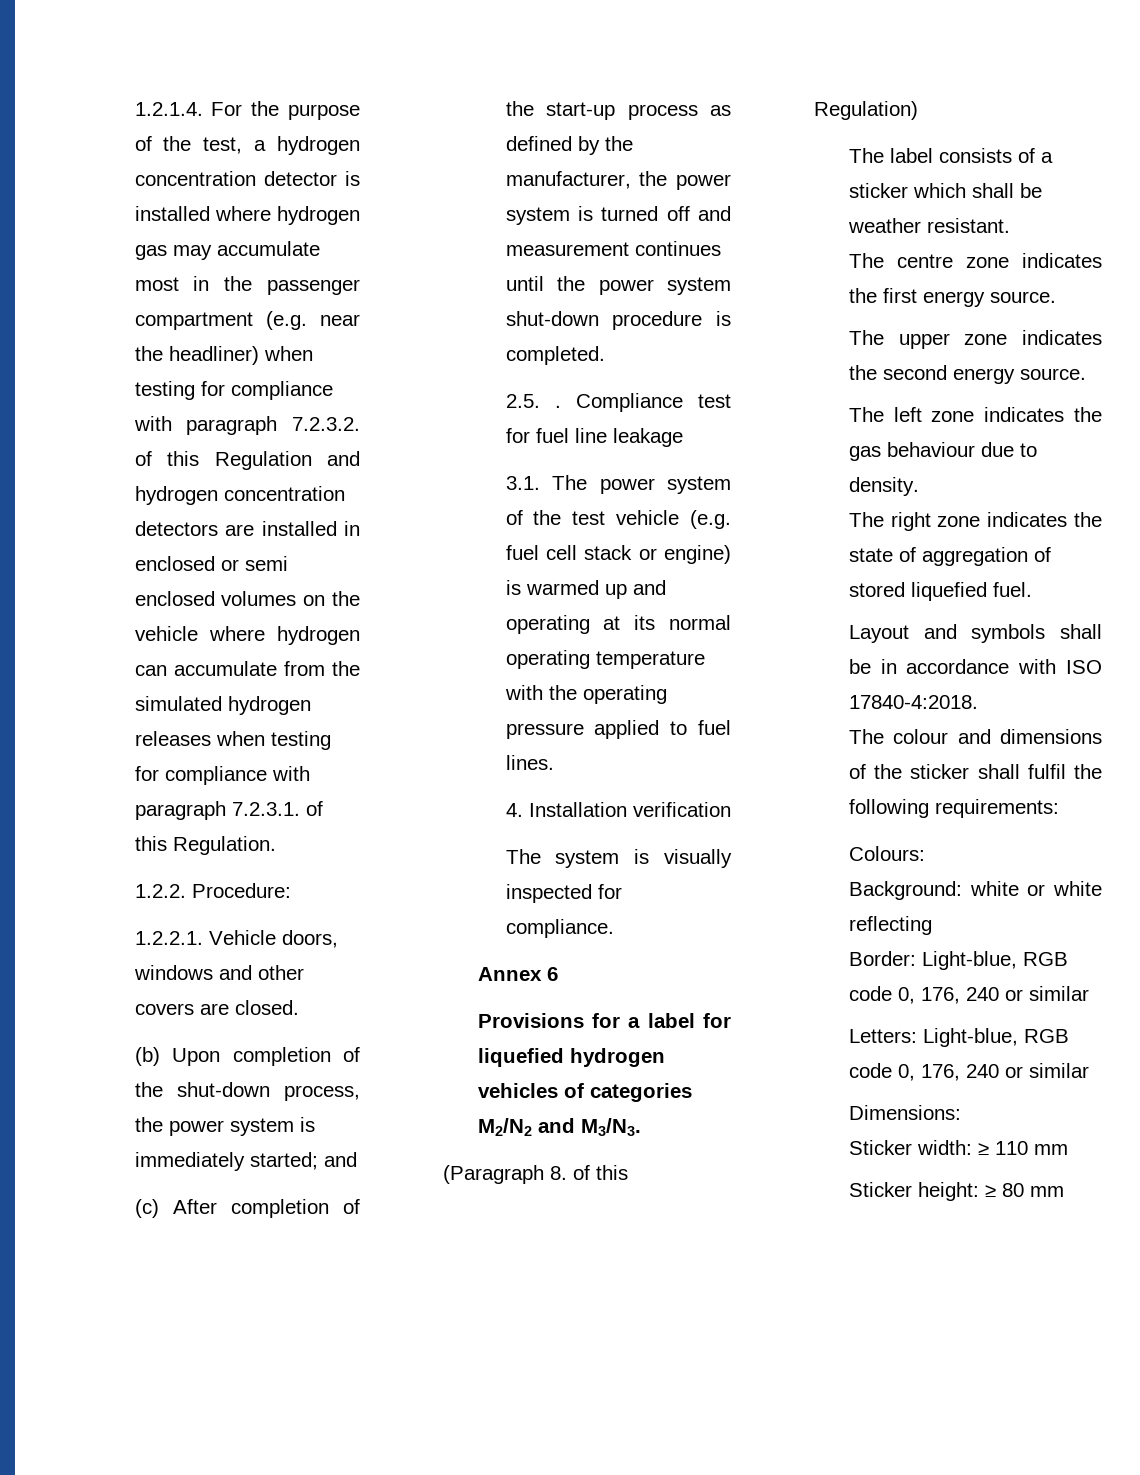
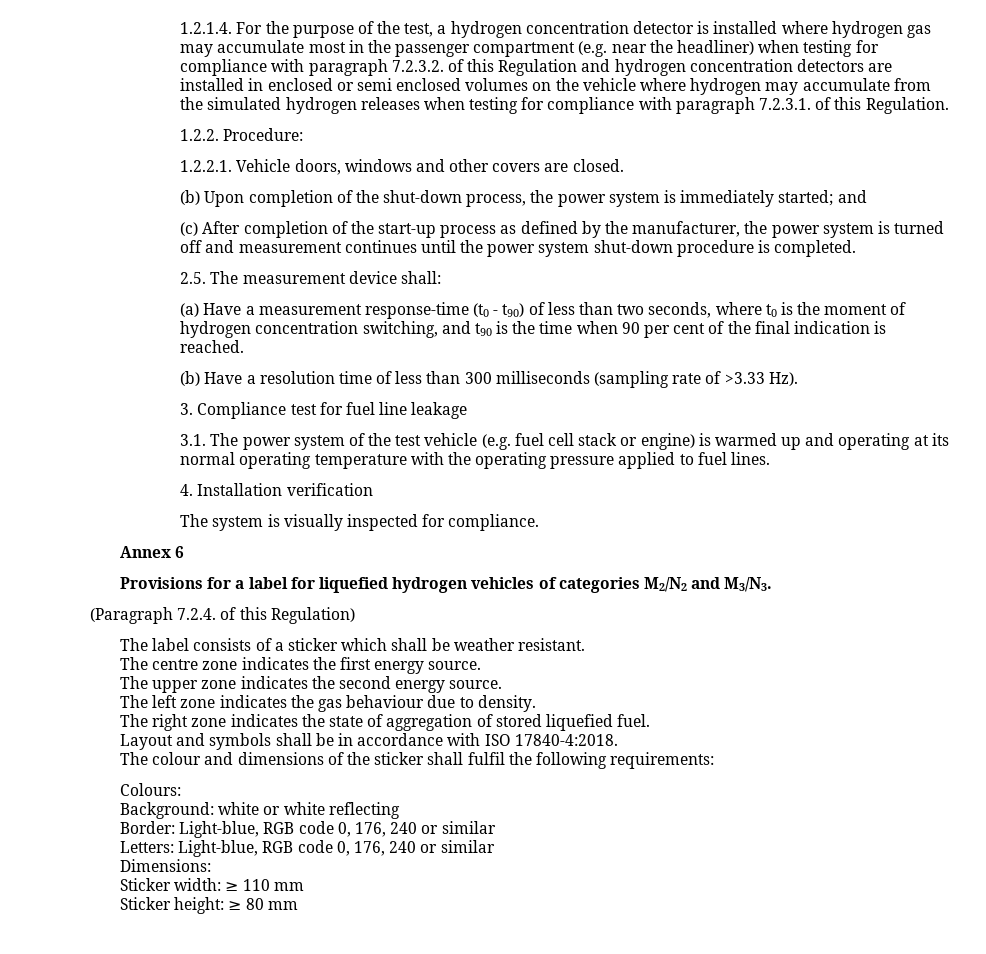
- 1.2.1.4. For the purpose of the test, a hydrogen concentration detector is installed where hydrogen gas may accumulate most in the passenger compartment (e.g. near the headliner) when testing for compliance with paragraph 7.2.3.2. of this Regulation and hydrogen concentration detectors are installed in enclosed or semi enclosed volumes on the vehicle where hydrogen can accumulate from the simulated hydrogen releases when testing for compliance with paragraph 7.2.3.1. of this Regulation.
+ 1.2.1.4. For the purpose of the test, a hydrogen concentration detector is installed where hydrogen gas may accumulate most in the passenger compartment (e.g. near the headliner) when testing for compliance with paragraph 7.2.3.2. of this Regulation and hydrogen concentration detectors are installed in enclosed or semi enclosed volumes on the vehicle where hydrogen may accumulate from the simulated hydrogen releases when testing for compliance with paragraph 7.2.3.1. of this Regulation.
- 2.5. . Compliance test for fuel line leakage
+ 2.5. The measurement device shall:
+ (a) Have a measurement response-time (t0 - t90) of less than two seconds, where t0 is the moment of hydrogen concentration switching, and t90 is the time when 90 per cent of the final indication is reached.
+ (b) Have a resolution time of less than 300 milliseconds (sampling rate of >3.33 Hz).
+ 3. Compliance test for fuel line leakage
- (Paragraph 8. of this Regulation)
+ (Paragraph 7.2.4. of this Regulation)

